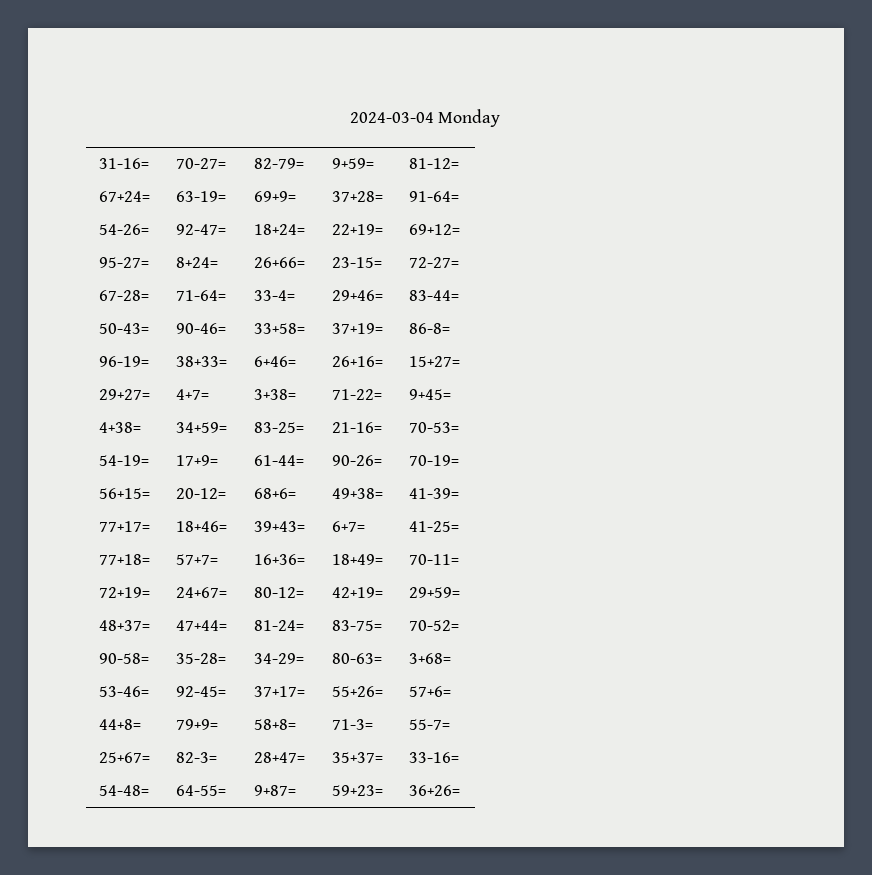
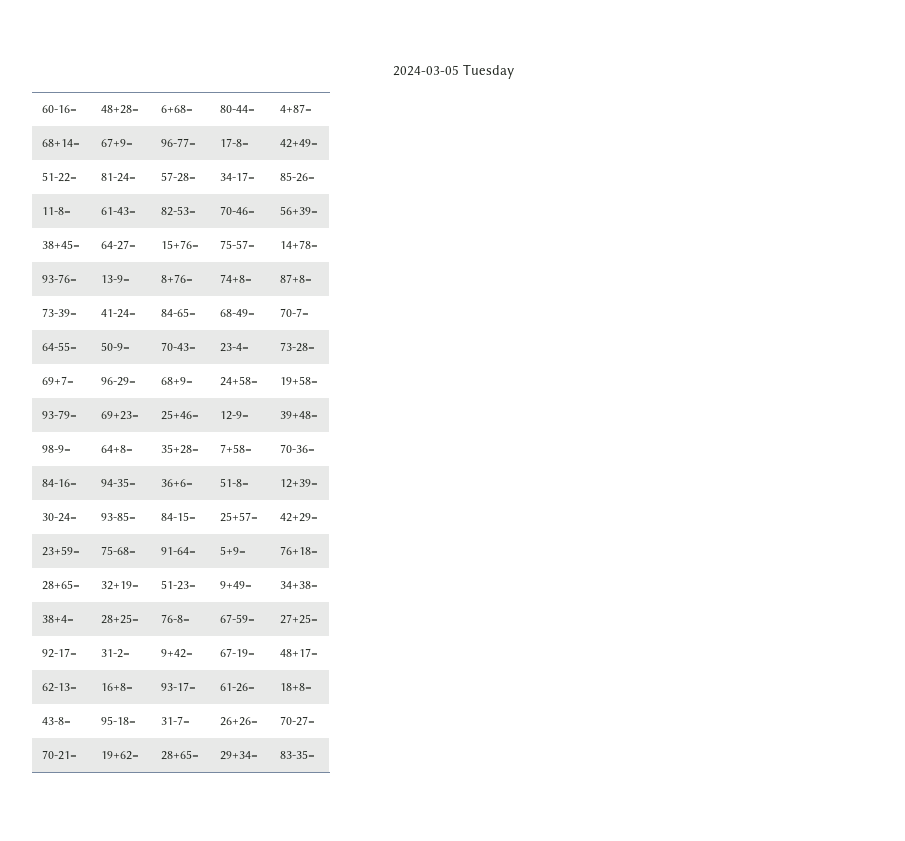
- 2024-03-04 Monday
- 31-16= | 70-27= | 82-79= | 9+59= | 81-12=
- 67+24= | 63-19= | 69+9= | 37+28= | 91-64=
- 54-26= | 92-47= | 18+24= | 22+19= | 69+12=
- 95-27= | 8+24= | 26+66= | 23-15= | 72-27=
- 67-28= | 71-64= | 33-4= | 29+46= | 83-44=
- 50-43= | 90-46= | 33+58= | 37+19= | 86-8=
- 96-19= | 38+33= | 6+46= | 26+16= | 15+27=
- 29+27= | 4+7= | 3+38= | 71-22= | 9+45=
- 4+38= | 34+59= | 83-25= | 21-16= | 70-53=
- 54-19= | 17+9= | 61-44= | 90-26= | 70-19=
- 56+15= | 20-12= | 68+6= | 49+38= | 41-39=
- 77+17= | 18+46= | 39+43= | 6+7= | 41-25=
- 77+18= | 57+7= | 16+36= | 18+49= | 70-11=
- 72+19= | 24+67= | 80-12= | 42+19= | 29+59=
- 48+37= | 47+44= | 81-24= | 83-75= | 70-52=
- 90-58= | 35-28= | 34-29= | 80-63= | 3+68=
- 53-46= | 92-45= | 37+17= | 55+26= | 57+6=
- 44+8= | 79+9= | 58+8= | 71-3= | 55-7=
- 25+67= | 82-3= | 28+47= | 35+37= | 33-16=
- 54-48= | 64-55= | 9+87= | 59+23= | 36+26=
+ 2024-03-05 Tuesday
+ 60-16= | 48+28= | 6+68= | 80-44= | 4+87=
+ 68+14= | 67+9= | 96-77= | 17-8= | 42+49=
+ 51-22= | 81-24= | 57-28= | 34-17= | 85-26=
+ 11-8= | 61-43= | 82-53= | 70-46= | 56+39=
+ 38+45= | 64-27= | 15+76= | 75-57= | 14+78=
+ 93-76= | 13-9= | 8+76= | 74+8= | 87+8=
+ 73-39= | 41-24= | 84-65= | 68-49= | 70-7=
+ 64-55= | 50-9= | 70-43= | 23-4= | 73-28=
+ 69+7= | 96-29= | 68+9= | 24+58= | 19+58=
+ 93-79= | 69+23= | 25+46= | 12-9= | 39+48=
+ 98-9= | 64+8= | 35+28= | 7+58= | 70-36=
+ 84-16= | 94-35= | 36+6= | 51-8= | 12+39=
+ 30-24= | 93-85= | 84-15= | 25+57= | 42+29=
+ 23+59= | 75-68= | 91-64= | 5+9= | 76+18=
+ 28+65= | 32+19= | 51-23= | 9+49= | 34+38=
+ 38+4= | 28+25= | 76-8= | 67-59= | 27+25=
+ 92-17= | 31-2= | 9+42= | 67-19= | 48+17=
+ 62-13= | 16+8= | 93-17= | 61-26= | 18+8=
+ 43-8= | 95-18= | 31-7= | 26+26= | 70-27=
+ 70-21= | 19+62= | 28+65= | 29+34= | 83-35=

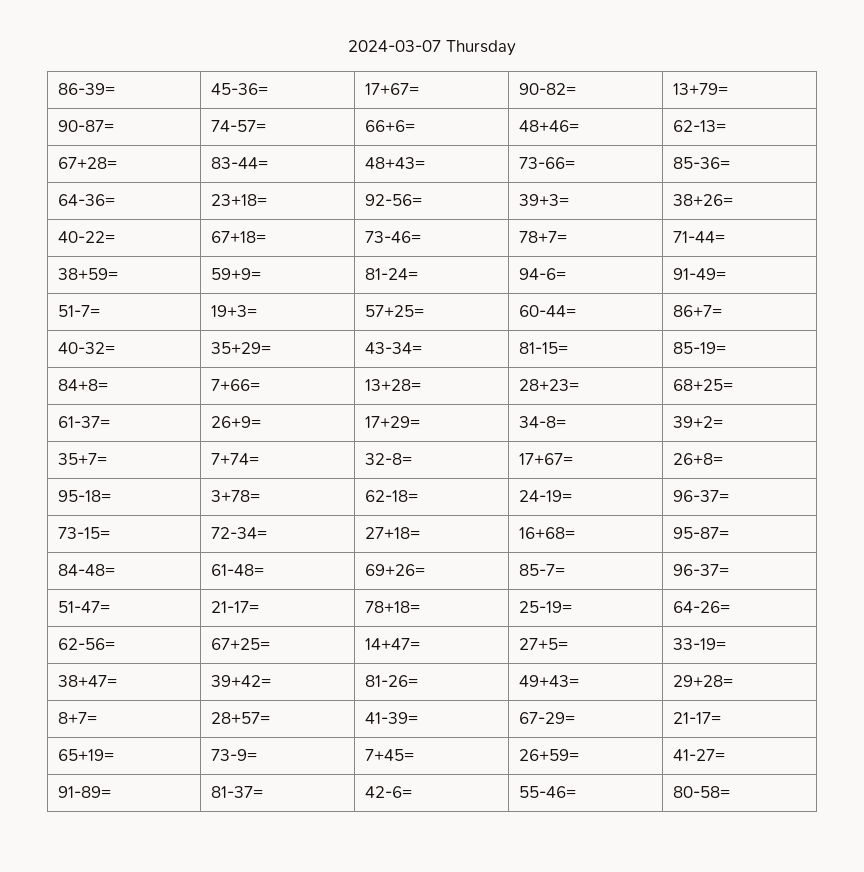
- 2024-03-05 Tuesday
- 60-16= | 48+28= | 6+68= | 80-44= | 4+87=
- 68+14= | 67+9= | 96-77= | 17-8= | 42+49=
- 51-22= | 81-24= | 57-28= | 34-17= | 85-26=
- 11-8= | 61-43= | 82-53= | 70-46= | 56+39=
- 38+45= | 64-27= | 15+76= | 75-57= | 14+78=
- 93-76= | 13-9= | 8+76= | 74+8= | 87+8=
- 73-39= | 41-24= | 84-65= | 68-49= | 70-7=
- 64-55= | 50-9= | 70-43= | 23-4= | 73-28=
- 69+7= | 96-29= | 68+9= | 24+58= | 19+58=
- 93-79= | 69+23= | 25+46= | 12-9= | 39+48=
- 98-9= | 64+8= | 35+28= | 7+58= | 70-36=
- 84-16= | 94-35= | 36+6= | 51-8= | 12+39=
- 30-24= | 93-85= | 84-15= | 25+57= | 42+29=
- 23+59= | 75-68= | 91-64= | 5+9= | 76+18=
- 28+65= | 32+19= | 51-23= | 9+49= | 34+38=
- 38+4= | 28+25= | 76-8= | 67-59= | 27+25=
- 92-17= | 31-2= | 9+42= | 67-19= | 48+17=
- 62-13= | 16+8= | 93-17= | 61-26= | 18+8=
- 43-8= | 95-18= | 31-7= | 26+26= | 70-27=
- 70-21= | 19+62= | 28+65= | 29+34= | 83-35=
+ 2024-03-07 Thursday
+ 86-39= | 45-36= | 17+67= | 90-82= | 13+79=
+ 90-87= | 74-57= | 66+6= | 48+46= | 62-13=
+ 67+28= | 83-44= | 48+43= | 73-66= | 85-36=
+ 64-36= | 23+18= | 92-56= | 39+3= | 38+26=
+ 40-22= | 67+18= | 73-46= | 78+7= | 71-44=
+ 38+59= | 59+9= | 81-24= | 94-6= | 91-49=
+ 51-7= | 19+3= | 57+25= | 60-44= | 86+7=
+ 40-32= | 35+29= | 43-34= | 81-15= | 85-19=
+ 84+8= | 7+66= | 13+28= | 28+23= | 68+25=
+ 61-37= | 26+9= | 17+29= | 34-8= | 39+2=
+ 35+7= | 7+74= | 32-8= | 17+67= | 26+8=
+ 95-18= | 3+78= | 62-18= | 24-19= | 96-37=
+ 73-15= | 72-34= | 27+18= | 16+68= | 95-87=
+ 84-48= | 61-48= | 69+26= | 85-7= | 96-37=
+ 51-47= | 21-17= | 78+18= | 25-19= | 64-26=
+ 62-56= | 67+25= | 14+47= | 27+5= | 33-19=
+ 38+47= | 39+42= | 81-26= | 49+43= | 29+28=
+ 8+7= | 28+57= | 41-39= | 67-29= | 21-17=
+ 65+19= | 73-9= | 7+45= | 26+59= | 41-27=
+ 91-89= | 81-37= | 42-6= | 55-46= | 80-58=

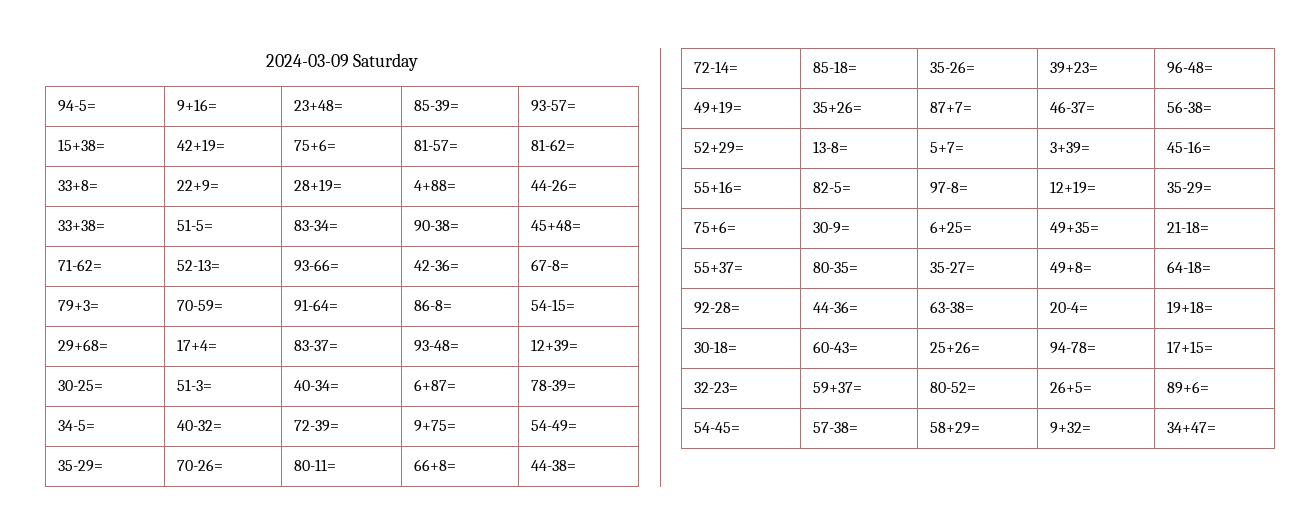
- 2024-03-07 Thursday
- 86-39= | 45-36= | 17+67= | 90-82= | 13+79=
- 90-87= | 74-57= | 66+6= | 48+46= | 62-13=
- 67+28= | 83-44= | 48+43= | 73-66= | 85-36=
- 64-36= | 23+18= | 92-56= | 39+3= | 38+26=
- 40-22= | 67+18= | 73-46= | 78+7= | 71-44=
- 38+59= | 59+9= | 81-24= | 94-6= | 91-49=
- 51-7= | 19+3= | 57+25= | 60-44= | 86+7=
- 40-32= | 35+29= | 43-34= | 81-15= | 85-19=
- 84+8= | 7+66= | 13+28= | 28+23= | 68+25=
- 61-37= | 26+9= | 17+29= | 34-8= | 39+2=
- 35+7= | 7+74= | 32-8= | 17+67= | 26+8=
- 95-18= | 3+78= | 62-18= | 24-19= | 96-37=
- 73-15= | 72-34= | 27+18= | 16+68= | 95-87=
- 84-48= | 61-48= | 69+26= | 85-7= | 96-37=
- 51-47= | 21-17= | 78+18= | 25-19= | 64-26=
- 62-56= | 67+25= | 14+47= | 27+5= | 33-19=
- 38+47= | 39+42= | 81-26= | 49+43= | 29+28=
- 8+7= | 28+57= | 41-39= | 67-29= | 21-17=
- 65+19= | 73-9= | 7+45= | 26+59= | 41-27=
- 91-89= | 81-37= | 42-6= | 55-46= | 80-58=
+ 2024-03-09 Saturday
+ 94-5= | 9+16= | 23+48= | 85-39= | 93-57=
+ 15+38= | 42+19= | 75+6= | 81-57= | 81-62=
+ 33+8= | 22+9= | 28+19= | 4+88= | 44-26=
+ 33+38= | 51-5= | 83-34= | 90-38= | 45+48=
+ 71-62= | 52-13= | 93-66= | 42-36= | 67-8=
+ 79+3= | 70-59= | 91-64= | 86-8= | 54-15=
+ 29+68= | 17+4= | 83-37= | 93-48= | 12+39=
+ 30-25= | 51-3= | 40-34= | 6+87= | 78-39=
+ 34-5= | 40-32= | 72-39= | 9+75= | 54-49=
+ 35-29= | 70-26= | 80-11= | 66+8= | 44-38=
+ 72-14= | 85-18= | 35-26= | 39+23= | 96-48=
+ 49+19= | 35+26= | 87+7= | 46-37= | 56-38=
+ 52+29= | 13-8= | 5+7= | 3+39= | 45-16=
+ 55+16= | 82-5= | 97-8= | 12+19= | 35-29=
+ 75+6= | 30-9= | 6+25= | 49+35= | 21-18=
+ 55+37= | 80-35= | 35-27= | 49+8= | 64-18=
+ 92-28= | 44-36= | 63-38= | 20-4= | 19+18=
+ 30-18= | 60-43= | 25+26= | 94-78= | 17+15=
+ 32-23= | 59+37= | 80-52= | 26+5= | 89+6=
+ 54-45= | 57-38= | 58+29= | 9+32= | 34+47=

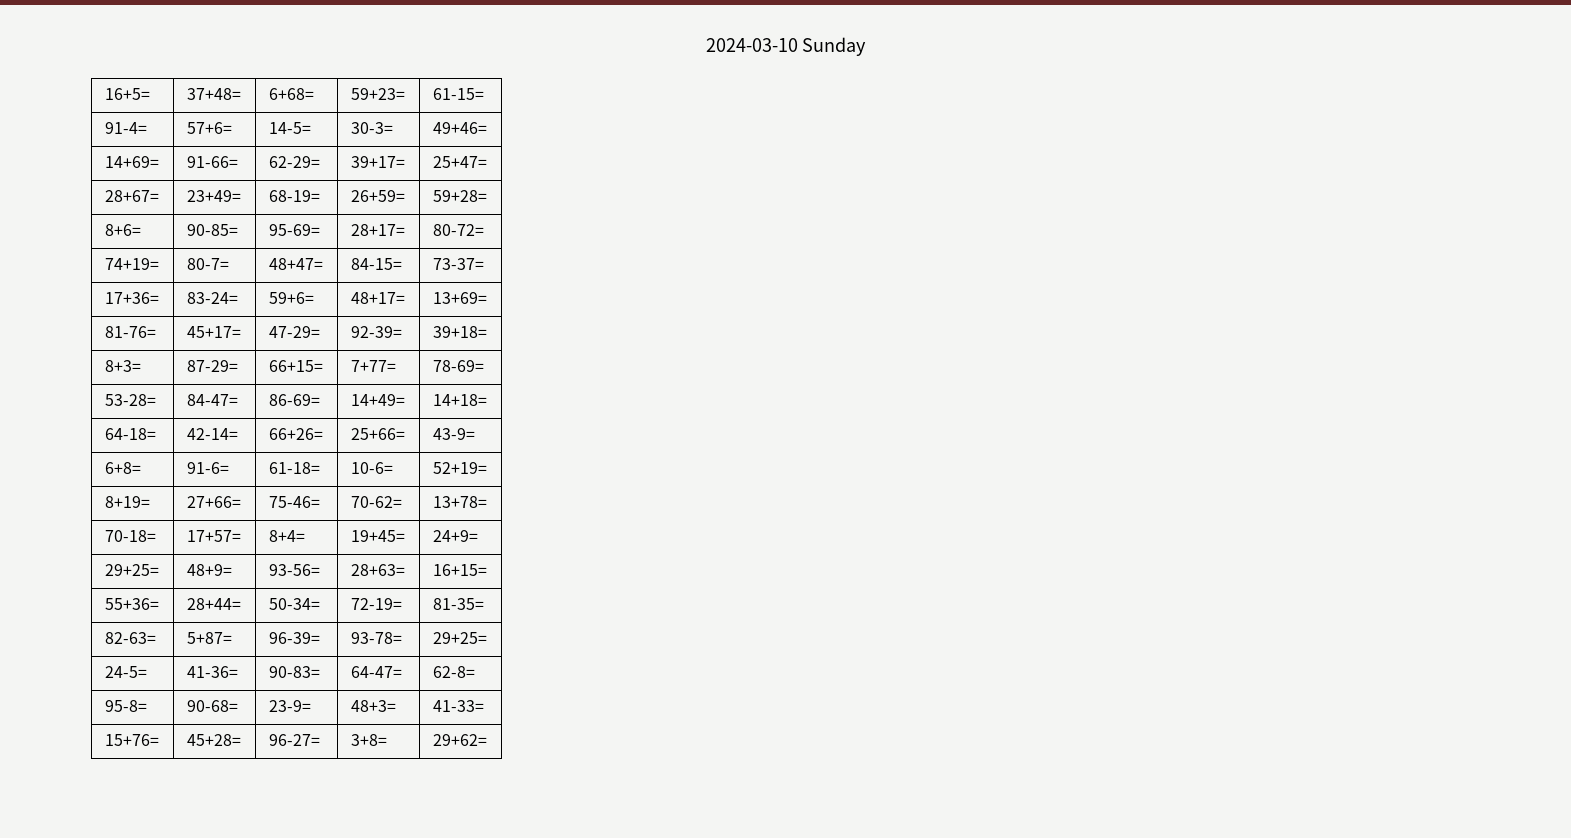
- 2024-03-09 Saturday
- 94-5= | 9+16= | 23+48= | 85-39= | 93-57=
- 15+38= | 42+19= | 75+6= | 81-57= | 81-62=
- 33+8= | 22+9= | 28+19= | 4+88= | 44-26=
- 33+38= | 51-5= | 83-34= | 90-38= | 45+48=
- 71-62= | 52-13= | 93-66= | 42-36= | 67-8=
- 79+3= | 70-59= | 91-64= | 86-8= | 54-15=
- 29+68= | 17+4= | 83-37= | 93-48= | 12+39=
- 30-25= | 51-3= | 40-34= | 6+87= | 78-39=
- 34-5= | 40-32= | 72-39= | 9+75= | 54-49=
- 35-29= | 70-26= | 80-11= | 66+8= | 44-38=
- 72-14= | 85-18= | 35-26= | 39+23= | 96-48=
- 49+19= | 35+26= | 87+7= | 46-37= | 56-38=
- 52+29= | 13-8= | 5+7= | 3+39= | 45-16=
- 55+16= | 82-5= | 97-8= | 12+19= | 35-29=
- 75+6= | 30-9= | 6+25= | 49+35= | 21-18=
- 55+37= | 80-35= | 35-27= | 49+8= | 64-18=
- 92-28= | 44-36= | 63-38= | 20-4= | 19+18=
- 30-18= | 60-43= | 25+26= | 94-78= | 17+15=
- 32-23= | 59+37= | 80-52= | 26+5= | 89+6=
- 54-45= | 57-38= | 58+29= | 9+32= | 34+47=
+ 2024-03-10 Sunday
+ 16+5= | 37+48= | 6+68= | 59+23= | 61-15=
+ 91-4= | 57+6= | 14-5= | 30-3= | 49+46=
+ 14+69= | 91-66= | 62-29= | 39+17= | 25+47=
+ 28+67= | 23+49= | 68-19= | 26+59= | 59+28=
+ 8+6= | 90-85= | 95-69= | 28+17= | 80-72=
+ 74+19= | 80-7= | 48+47= | 84-15= | 73-37=
+ 17+36= | 83-24= | 59+6= | 48+17= | 13+69=
+ 81-76= | 45+17= | 47-29= | 92-39= | 39+18=
+ 8+3= | 87-29= | 66+15= | 7+77= | 78-69=
+ 53-28= | 84-47= | 86-69= | 14+49= | 14+18=
+ 64-18= | 42-14= | 66+26= | 25+66= | 43-9=
+ 6+8= | 91-6= | 61-18= | 10-6= | 52+19=
+ 8+19= | 27+66= | 75-46= | 70-62= | 13+78=
+ 70-18= | 17+57= | 8+4= | 19+45= | 24+9=
+ 29+25= | 48+9= | 93-56= | 28+63= | 16+15=
+ 55+36= | 28+44= | 50-34= | 72-19= | 81-35=
+ 82-63= | 5+87= | 96-39= | 93-78= | 29+25=
+ 24-5= | 41-36= | 90-83= | 64-47= | 62-8=
+ 95-8= | 90-68= | 23-9= | 48+3= | 41-33=
+ 15+76= | 45+28= | 96-27= | 3+8= | 29+62=

